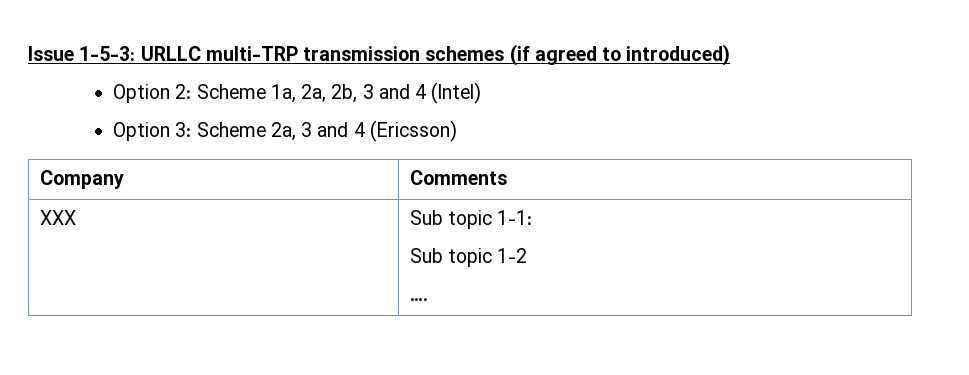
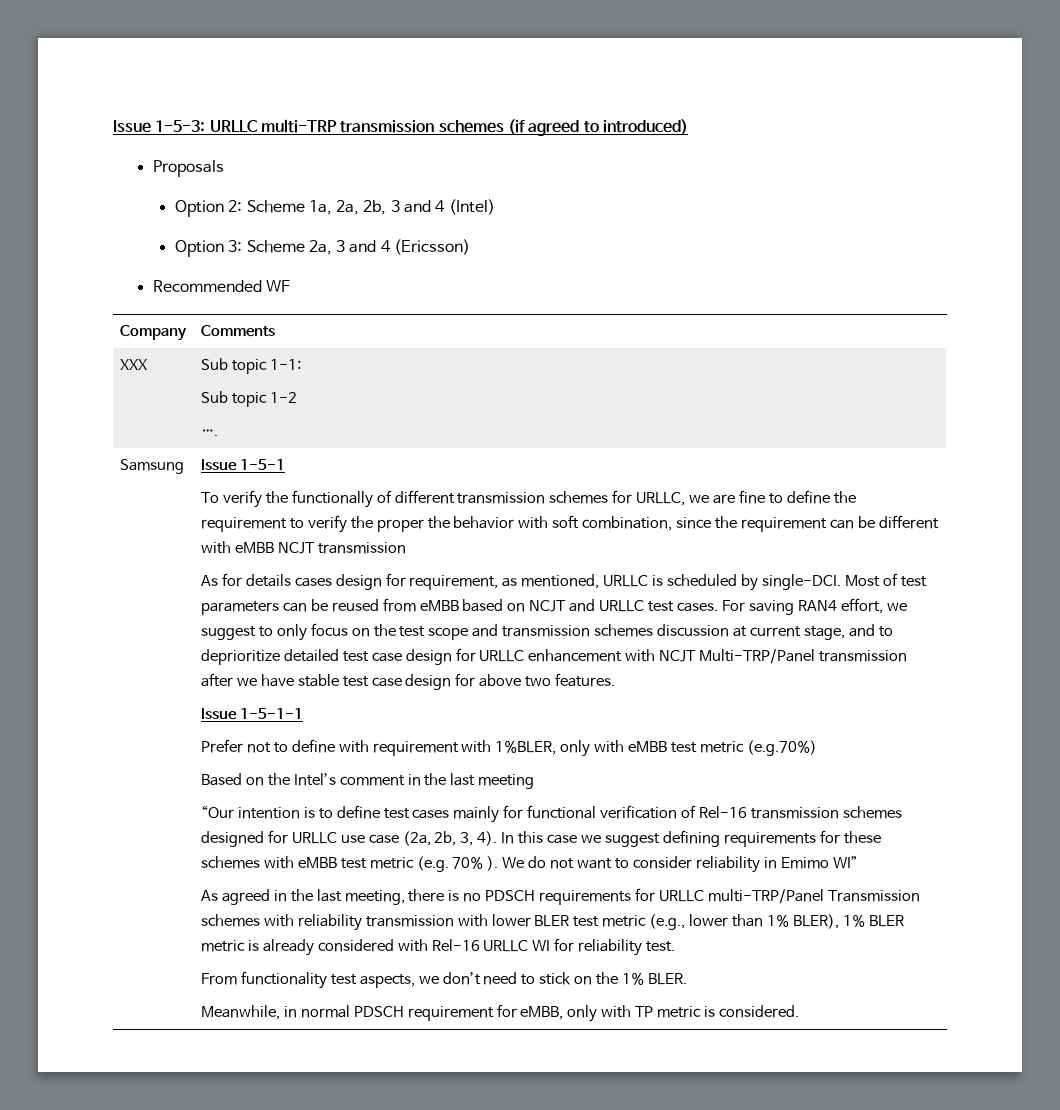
+ Proposals
+ Recommended WF
+ Samsung | Issue 1-5-1
+ To verify the functionally of different transmission schemes for URLLC, we are fine to define the requirement to verify the proper the behavior with soft combination, since the requirement can be different with eMBB NCJT transmission
+ As for details cases design for requirement, as mentioned, URLLC is scheduled by single-DCI. Most of test parameters can be reused from eMBB based on NCJT and URLLC test cases. For saving RAN4 effort, we suggest to only focus on the test scope and transmission schemes discussion at current stage, and to deprioritize detailed test case design for URLLC enhancement with NCJT Multi-TRP/Panel transmission after we have stable test case design for above two features.
+ Issue 1-5-1-1
+ Prefer not to define with requirement with 1%BLER, only with eMBB test metric (e.g.70%)
+ Based on the Intel’s comment in the last meeting
+ “Our intention is to define test cases mainly for functional verification of Rel-16 transmission schemes designed for URLLC use case (2a, 2b, 3, 4). In this case we suggest defining requirements for these schemes with eMBB test metric (e.g. 70% ). We do not want to consider reliability in Emimo WI”
+ As agreed in the last meeting, there is no PDSCH requirements for URLLC multi-TRP/Panel Transmission schemes with reliability transmission with lower BLER test metric (e.g., lower than 1% BLER), 1% BLER metric is already considered with Rel-16 URLLC WI for reliability test.
+ From functionality test aspects, we don’t need to stick on the 1% BLER.
+ Meanwhile, in normal PDSCH requirement for eMBB, only with TP metric is considered.

